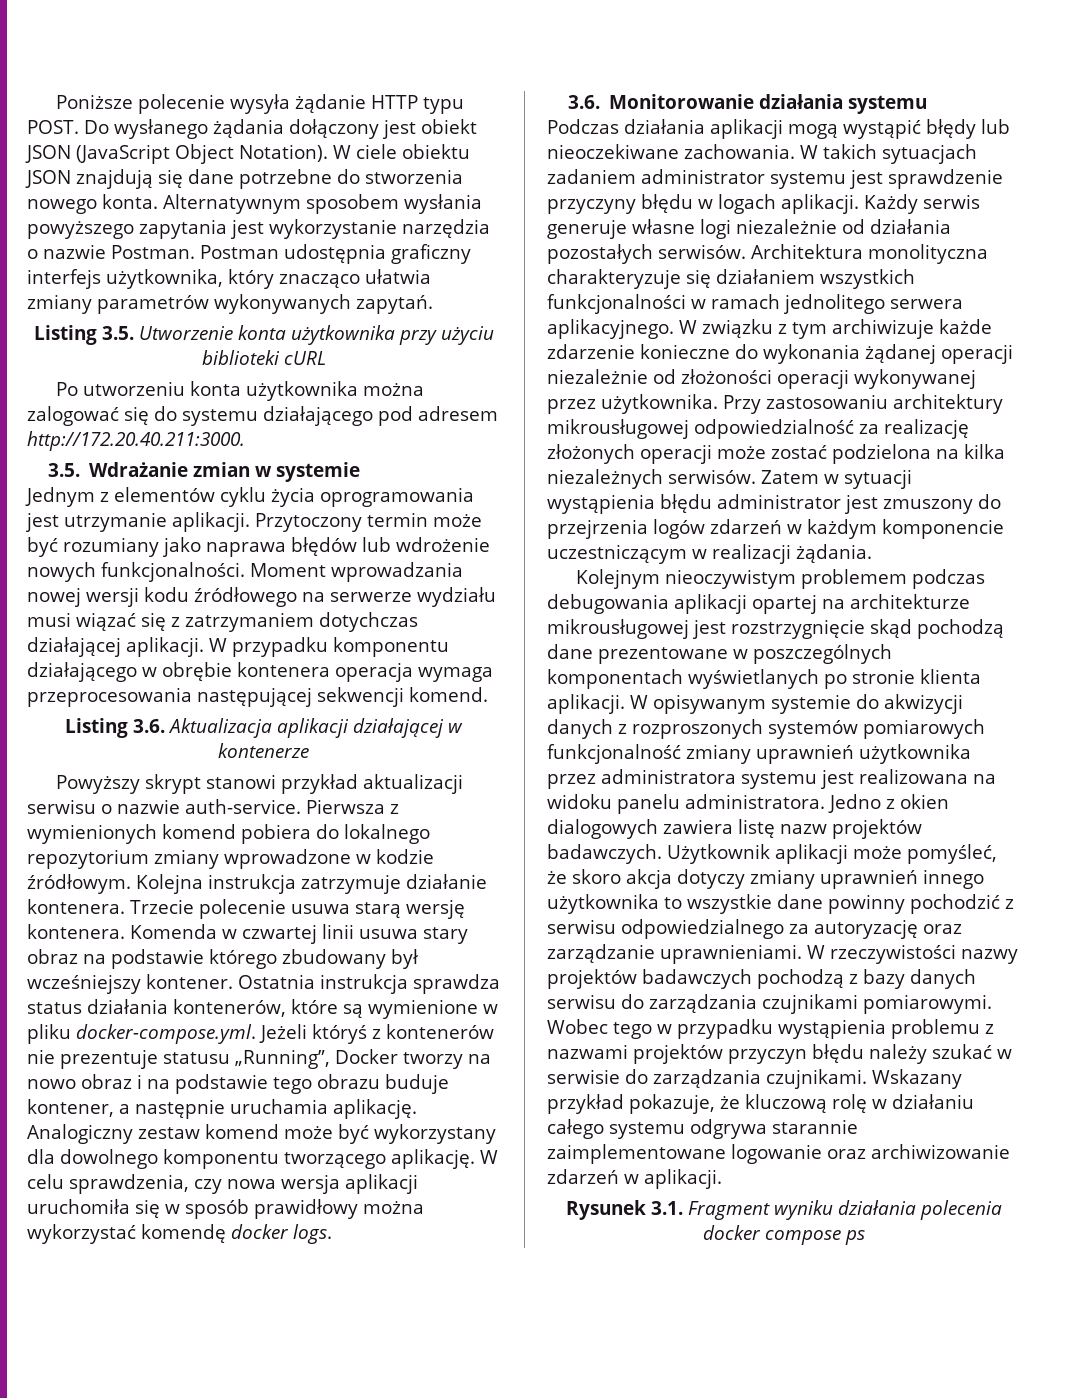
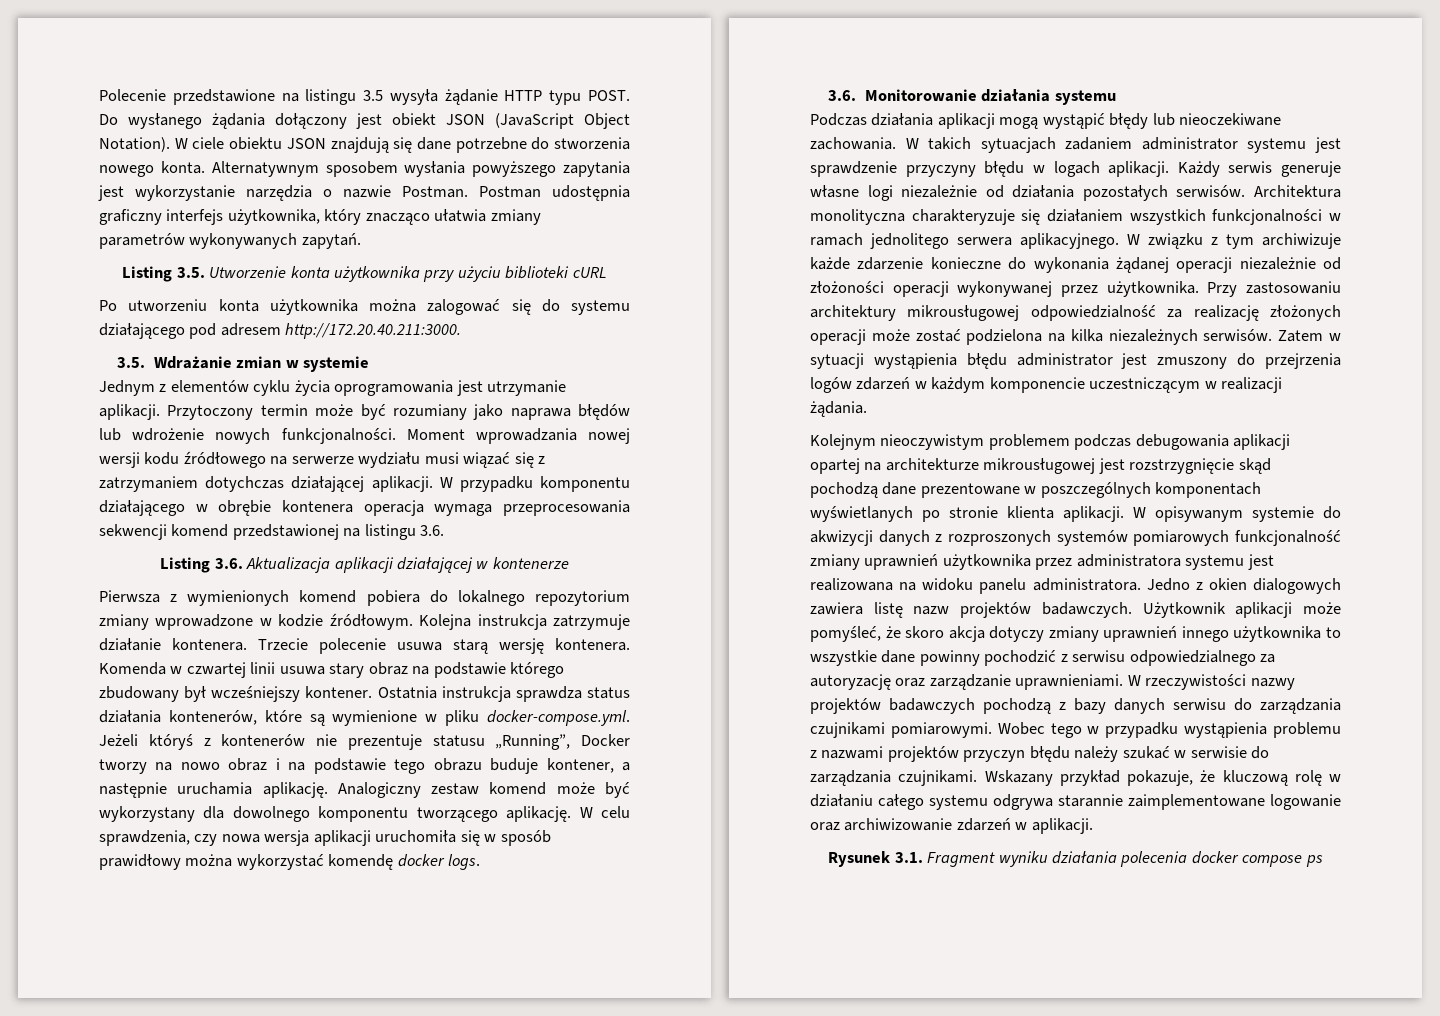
- Poniższe polecenie wysyła żądanie HTTP typu POST.
+ Polecenie przedstawione na listingu 3.5 wysyła żądanie HTTP typu POST.
- W przypadku komponentu działającego w obrębie kontenera operacja wymaga przeprocesowania następującej sekwencji komend.
+ W przypadku komponentu działającego w obrębie kontenera operacja wymaga przeprocesowania sekwencji komend przedstawionej na listingu 3.6.
- Powyższy skrypt stanowi przykład aktualizacji serwisu o nazwie auth-service.

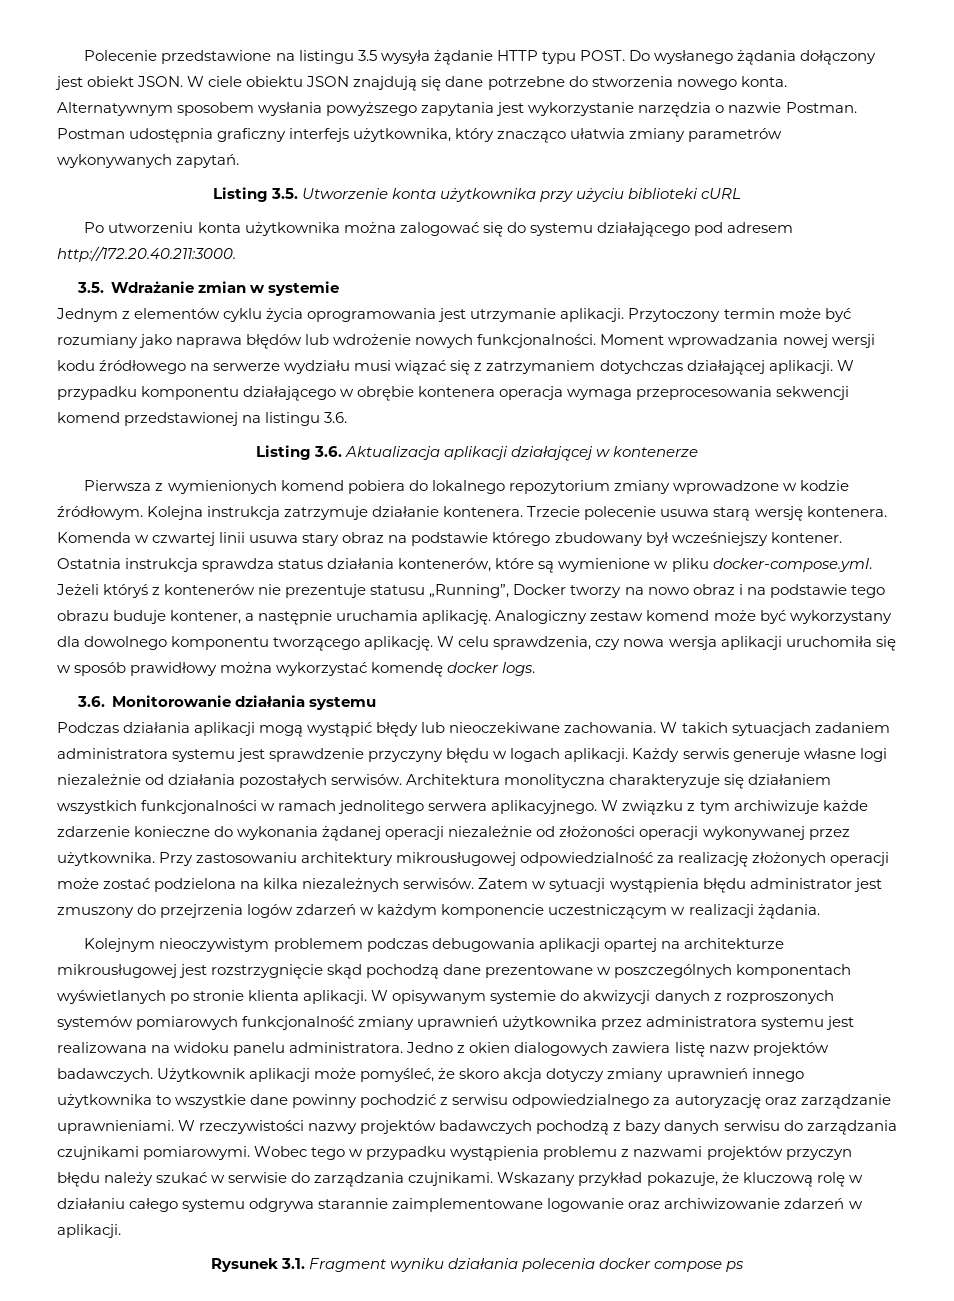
- Do wysłanego żądania dołączony jest obiekt JSON (JavaScript Object Notation).
+ Do wysłanego żądania dołączony jest obiekt JSON.
- W takich sytuacjach zadaniem administrator systemu jest sprawdzenie przyczyny błędu w logach aplikacji.
+ W takich sytuacjach zadaniem administratora systemu jest sprawdzenie przyczyny błędu w logach aplikacji.

